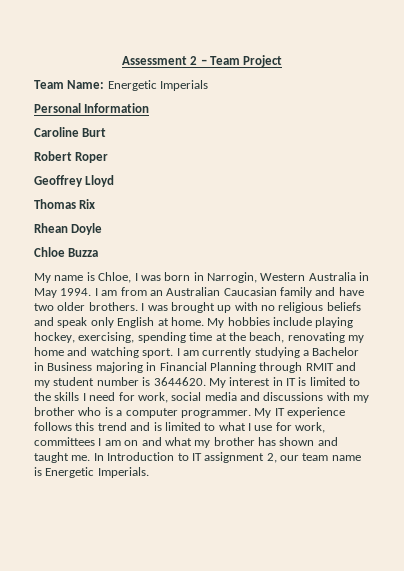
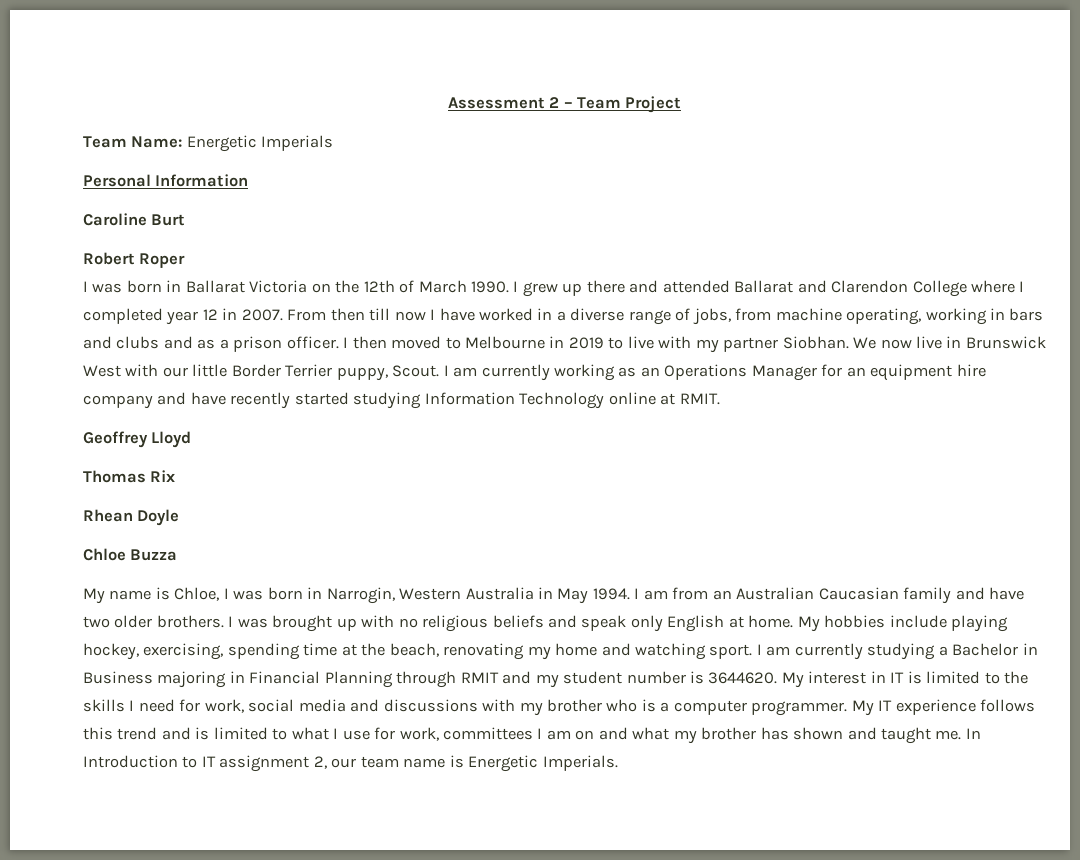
+ I was born in Ballarat Victoria on the 12th of March 1990. I grew up there and attended Ballarat and Clarendon College where I completed year 12 in 2007. From then till now I have worked in a diverse range of jobs, from machine operating, working in bars and clubs and as a prison officer. I then moved to Melbourne in 2019 to live with my partner Siobhan. We now live in Brunswick West with our little Border Terrier puppy, Scout. I am currently working as an Operations Manager for an equipment hire company and have recently started studying Information Technology online at RMIT.

